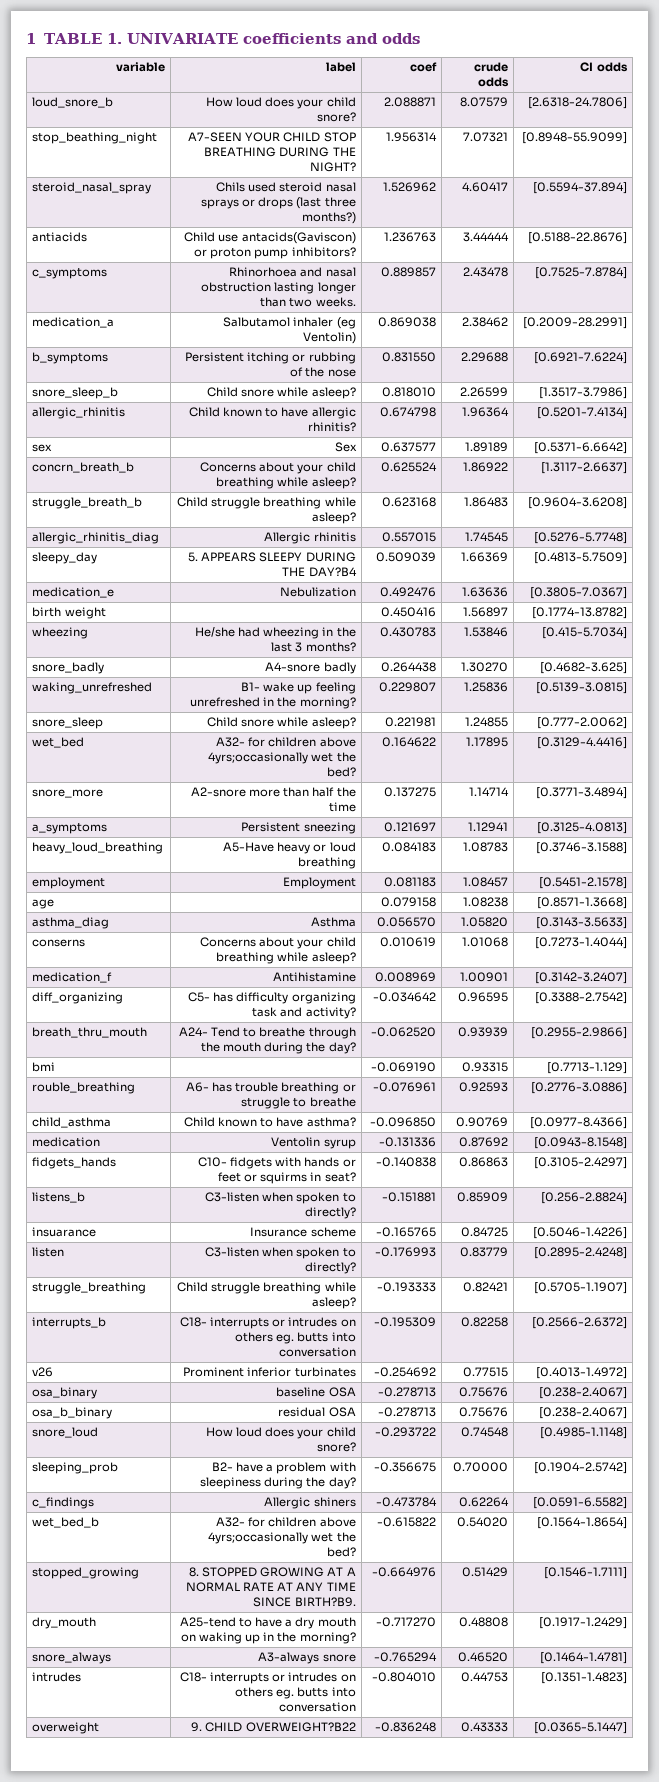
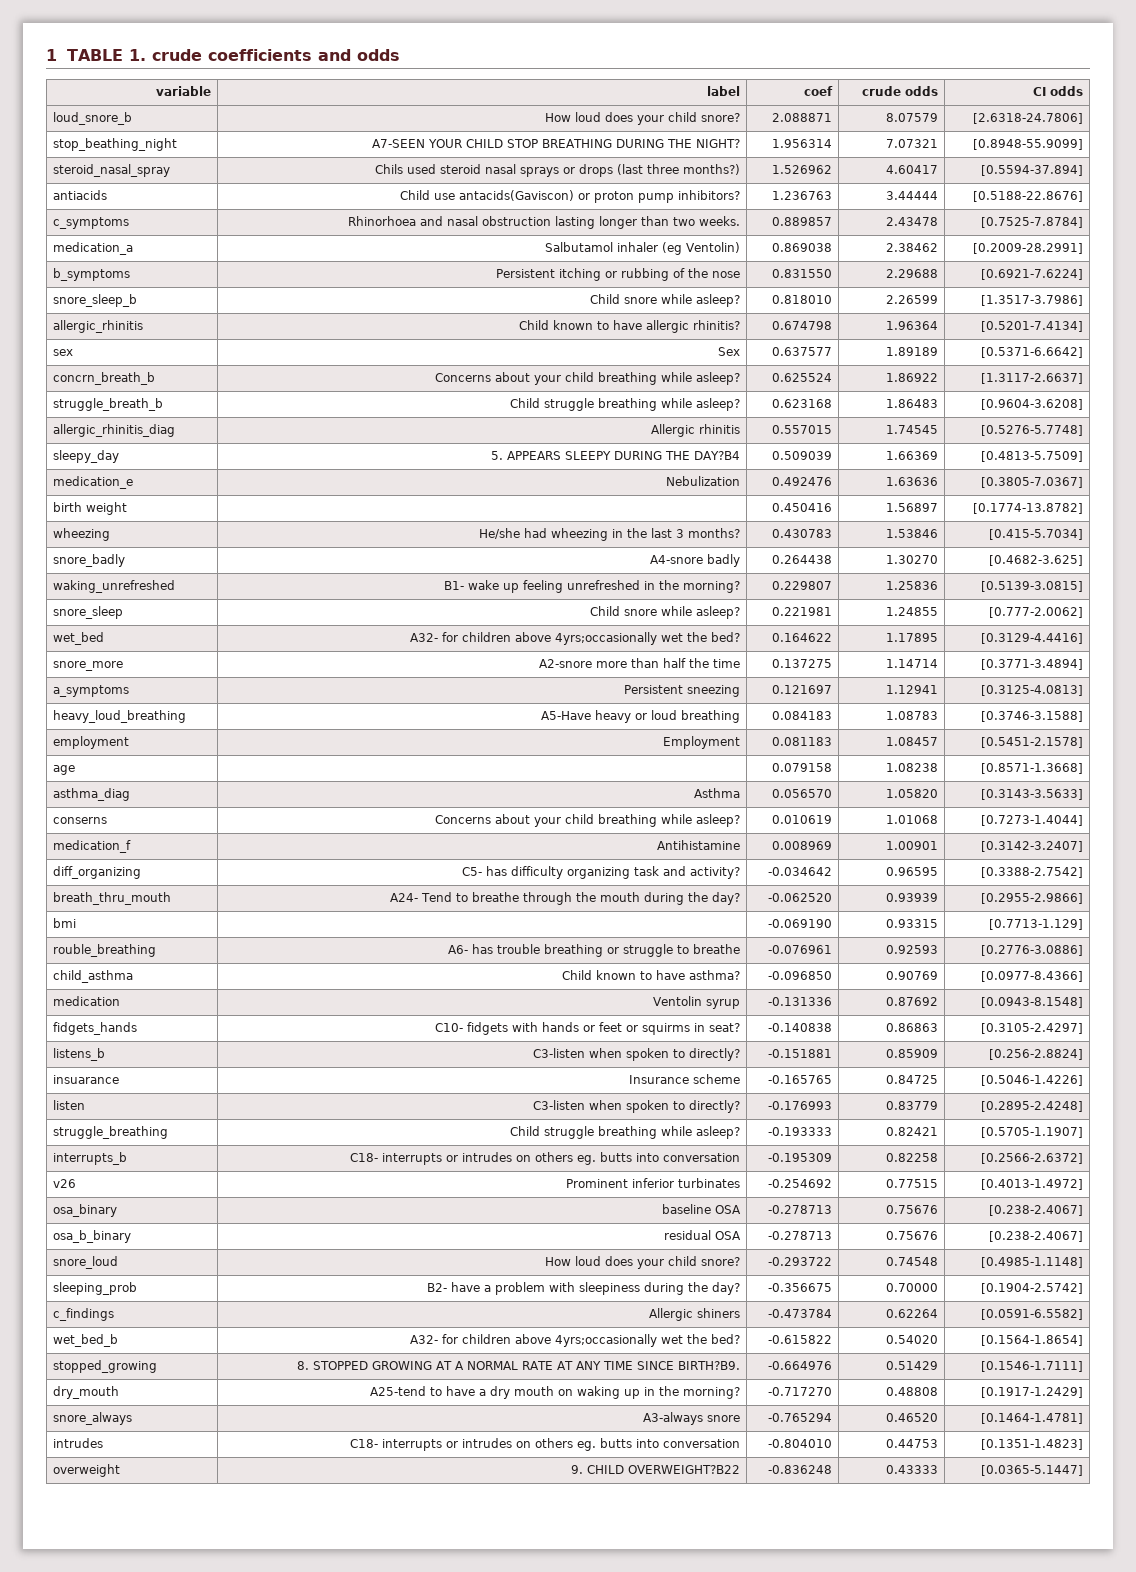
- 1 TABLE 1. UNIVARIATE coefficients and odds
+ 1 TABLE 1. crude coefficients and odds

